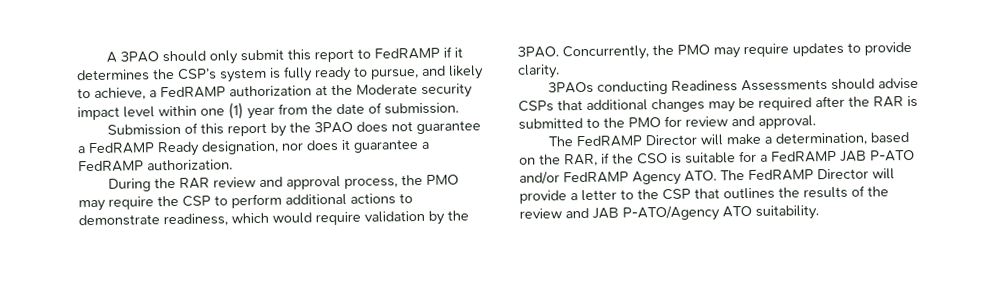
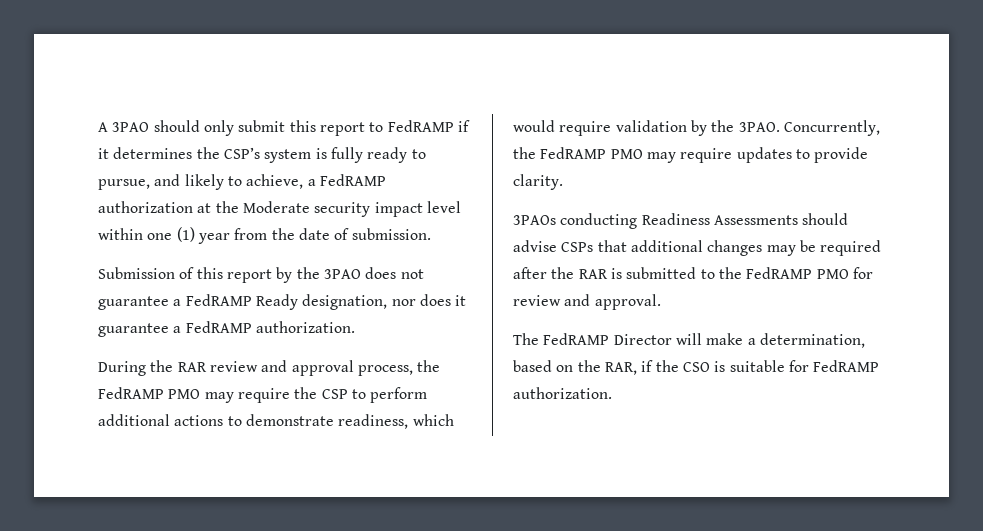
- During the RAR review and approval process, the PMO may require the CSP to perform additional actions to demonstrate readiness, which would require validation by the 3PAO.
+ During the RAR review and approval process, the FedRAMP PMO may require the CSP to perform additional actions to demonstrate readiness, which would require validation by the 3PAO.
- Concurrently, the PMO may require updates to provide clarity.
+ Concurrently, the FedRAMP PMO may require updates to provide clarity.
- 3PAOs conducting Readiness Assessments should advise CSPs that additional changes may be required after the RAR is submitted to the PMO for review and approval.
+ 3PAOs conducting Readiness Assessments should advise CSPs that additional changes may be required after the RAR is submitted to the FedRAMP PMO for review and approval.
- The FedRAMP Director will make a determination, based on the RAR, if the CSO is suitable for a FedRAMP JAB P-ATO and/or FedRAMP Agency ATO. The FedRAMP Director will provide a letter to the CSP that outlines the results of the review and JAB P-ATO/Agency ATO suitability.
+ The FedRAMP Director will make a determination, based on the RAR, if the CSO is suitable for FedRAMP authorization.

